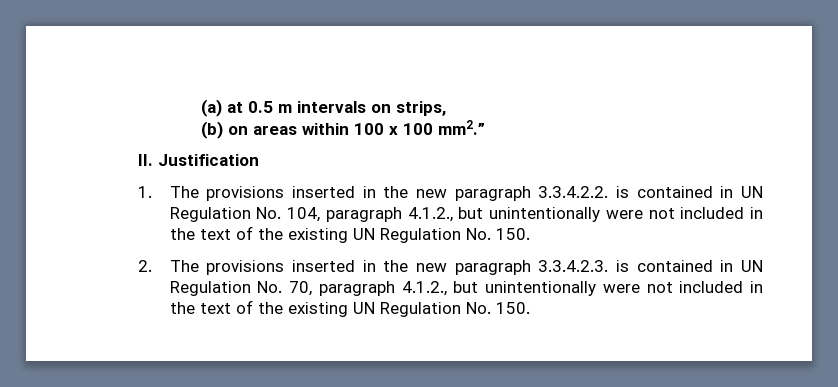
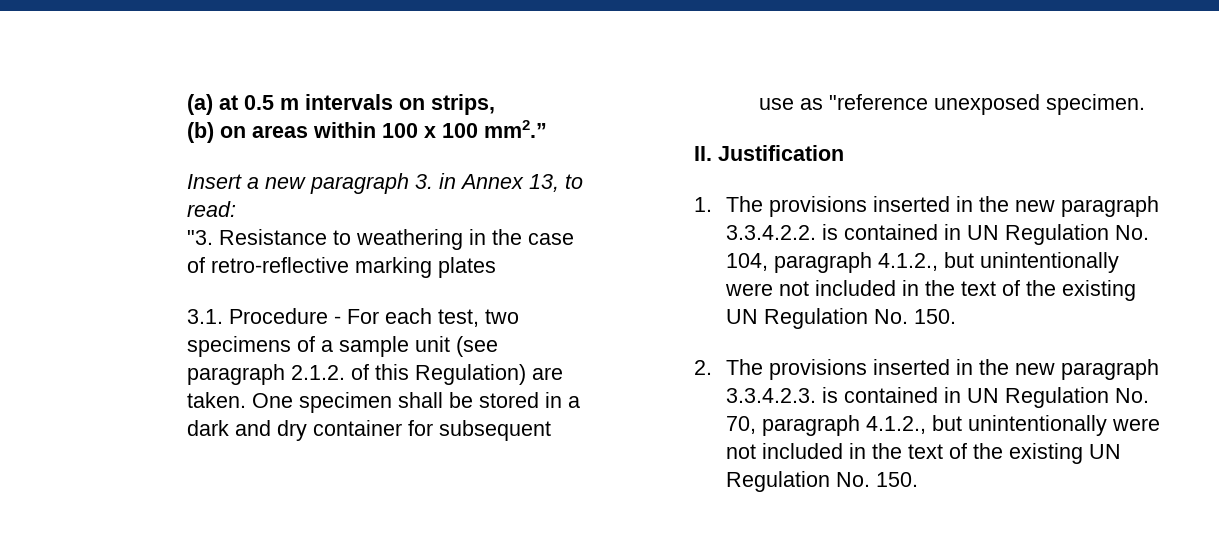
+ Insert a new paragraph 3. in Annex 13, to read:
+ "3. Resistance to weathering in the case of retro-reflective marking plates
+ 3.1. Procedure - For each test, two specimens of a sample unit (see paragraph 2.1.2. of this Regulation) are taken. One specimen shall be stored in a dark and dry container for subsequent use as "reference unexposed specimen.

